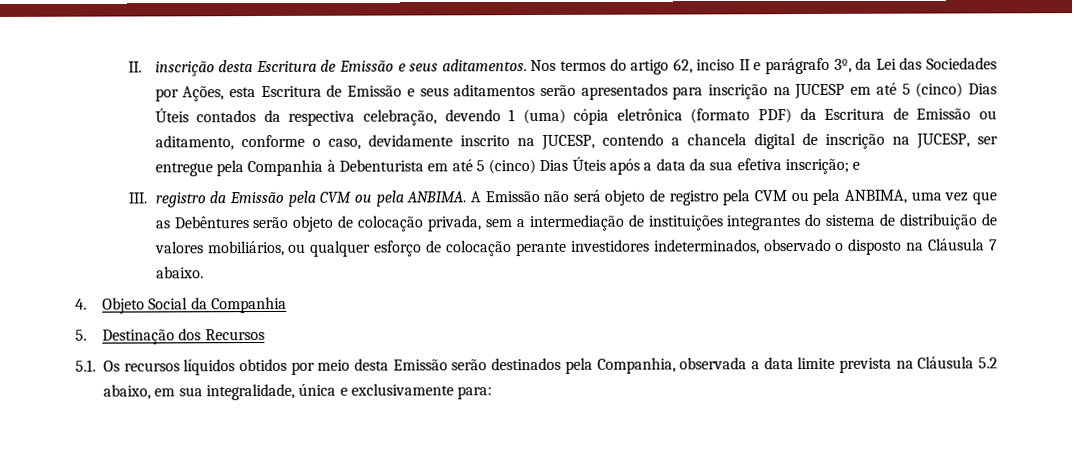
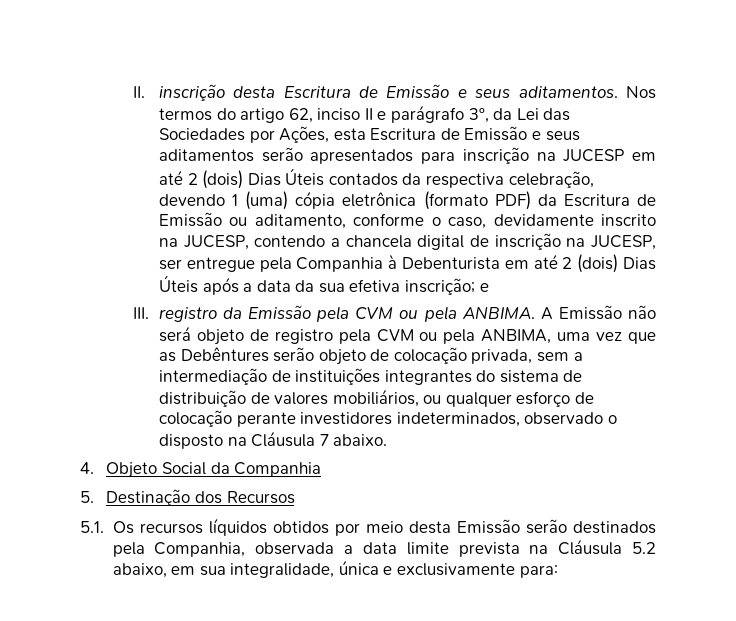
- Nos termos do artigo 62, inciso II e parágrafo 3º, da Lei das Sociedades por Ações, esta Escritura de Emissão e seus aditamentos serão apresentados para inscrição na JUCESP em até 5 (cinco) Dias Úteis contados da respectiva celebração, devendo 1 (uma) cópia eletrônica (formato PDF) da Escritura de Emissão ou aditamento, conforme o caso, devidamente inscrito na JUCESP, contendo a chancela digital de inscrição na JUCESP, ser entregue pela Companhia à Debenturista em até 5 (cinco) Dias Úteis após a data da sua efetiva inscrição;
+ Nos termos do artigo 62, inciso II e parágrafo 3º, da Lei das Sociedades por Ações, esta Escritura de Emissão e seus aditamentos serão apresentados para inscrição na JUCESP em até 2 (dois) Dias Úteis contados da respectiva celebração, devendo 1 (uma) cópia eletrônica (formato PDF) da Escritura de Emissão ou aditamento, conforme o caso, devidamente inscrito na JUCESP, contendo a chancela digital de inscrição na JUCESP, ser entregue pela Companhia à Debenturista em até 2 (dois) Dias Úteis após a data da sua efetiva inscrição;

